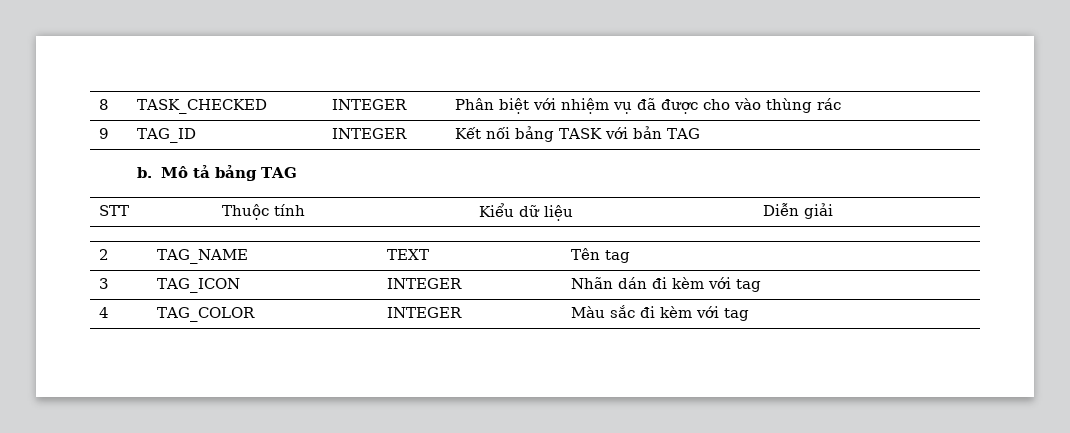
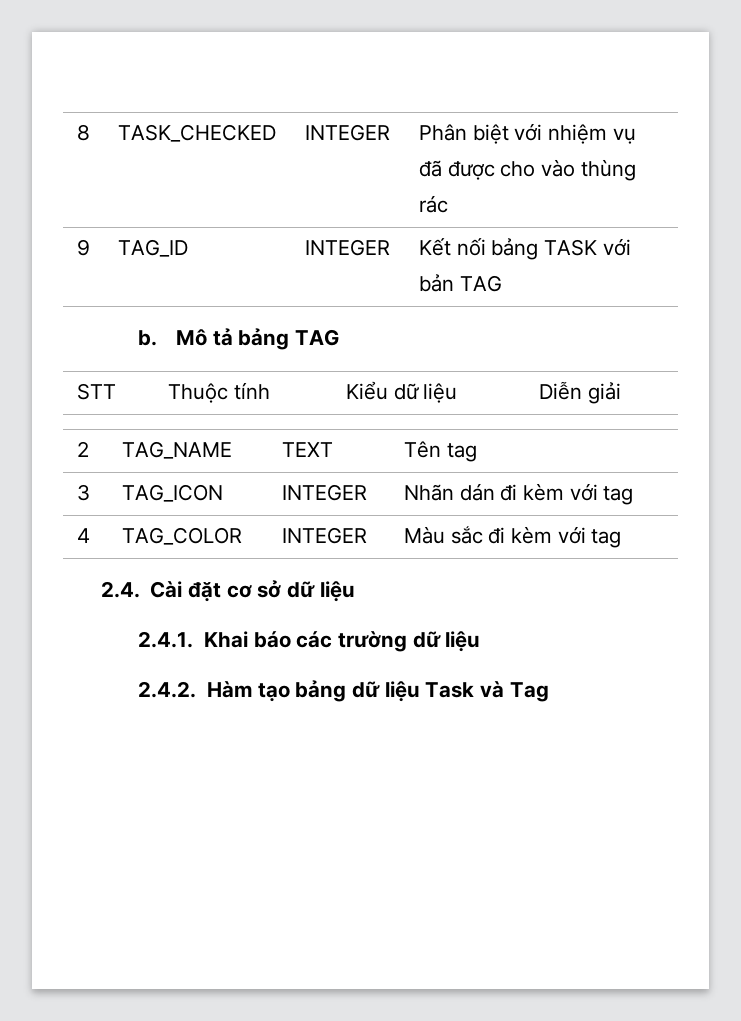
+ 2.4. Cài đặt cơ sở dữ liệu
+ 2.4.1. Khai báo các trường dữ liệu
+ 2.4.2. Hàm tạo bảng dữ liệu Task và Tag

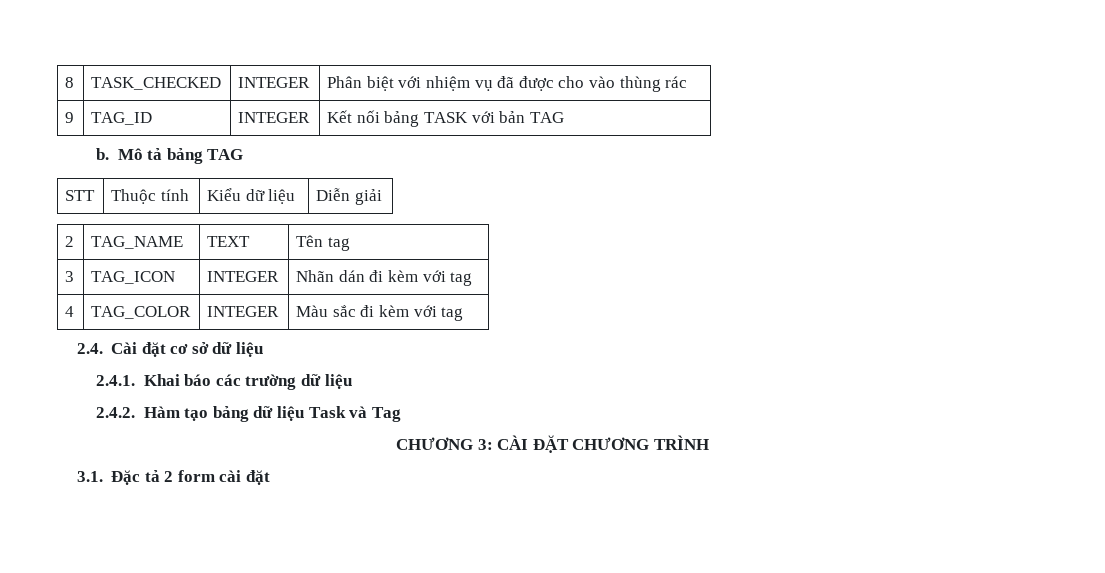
+ CHƯƠNG 3: CÀI ĐẶT CHƯƠNG TRÌNH
+ 3.1. Đặc tả 2 form cài đặt

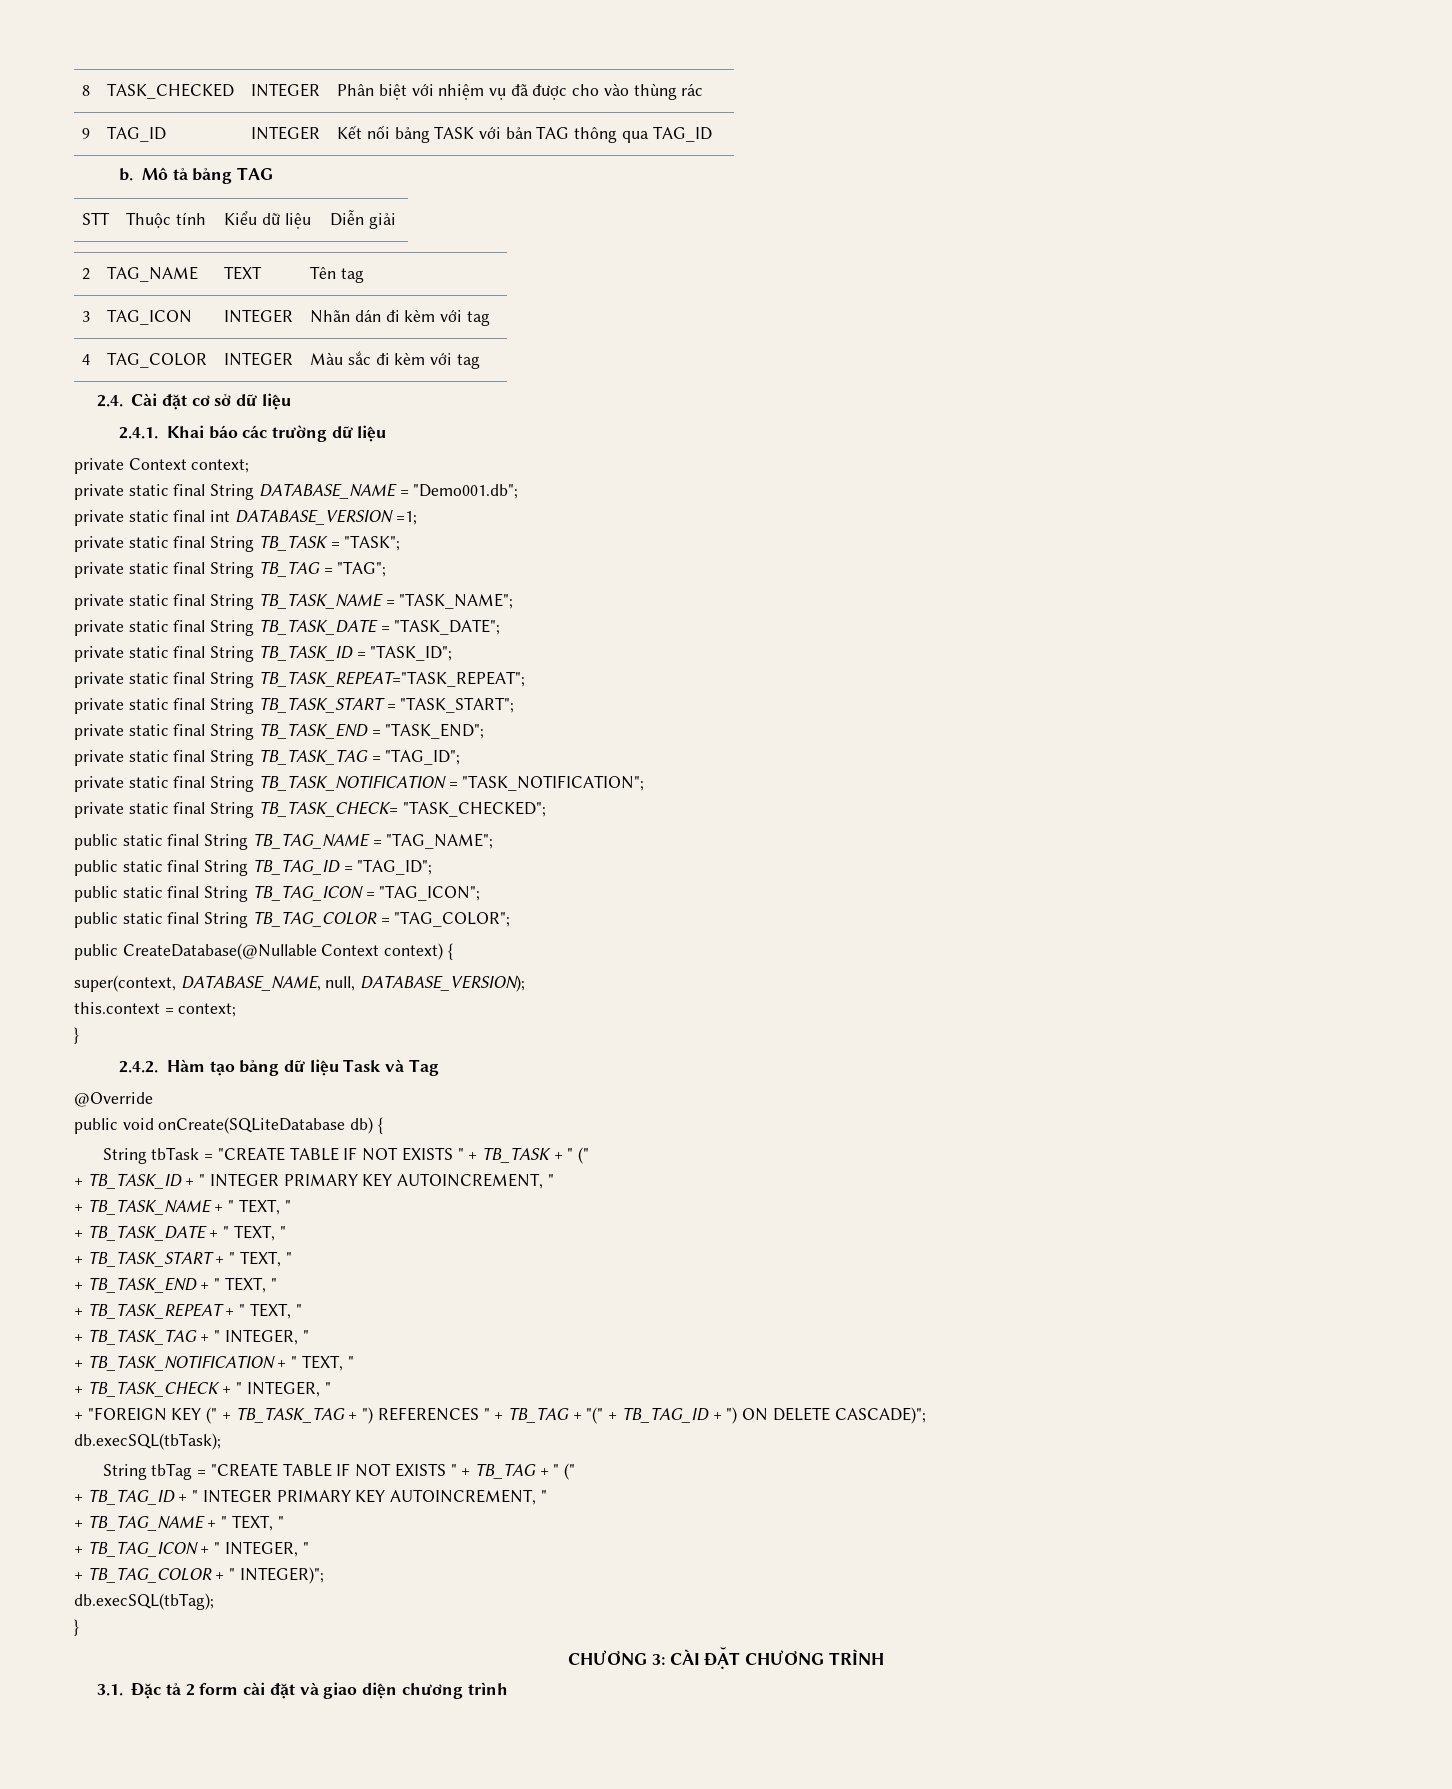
- 9 | TAG_ID | INTEGER | Kết nối bảng TASK với bản TAG
+ 9 | TAG_ID | INTEGER | Kết nối bảng TASK với bản TAG thông qua TAG_ID
+ private Context context;
+ private static final String DATABASE_NAME = "Demo001.db";
+ private static final int DATABASE_VERSION =1;
+ private static final String TB_TASK = "TASK";
+ private static final String TB_TAG = "TAG";
+ private static final String TB_TASK_NAME = "TASK_NAME";
+ private static final String TB_TASK_DATE = "TASK_DATE";
+ private static final String TB_TASK_ID = "TASK_ID";
+ private static final String TB_TASK_REPEAT="TASK_REPEAT";
+ private static final String TB_TASK_START = "TASK_START";
+ private static final String TB_TASK_END = "TASK_END";
+ private static final String TB_TASK_TAG = "TAG_ID";
+ private static final String TB_TASK_NOTIFICATION = "TASK_NOTIFICATION";
+ private static final String TB_TASK_CHECK= "TASK_CHECKED";
+ public static final String TB_TAG_NAME = "TAG_NAME";
+ public static final String TB_TAG_ID = "TAG_ID";
+ public static final String TB_TAG_ICON = "TAG_ICON";
+ public static final String TB_TAG_COLOR = "TAG_COLOR";
+ public CreateDatabase(@Nullable Context context) {
+ super(context, DATABASE_NAME, null, DATABASE_VERSION);
+ this.context = context;
+ }
+ @Override
+ public void onCreate(SQLiteDatabase db) {
+ String tbTask = "CREATE TABLE IF NOT EXISTS " + TB_TASK + " ("
+ + TB_TASK_ID + " INTEGER PRIMARY KEY AUTOINCREMENT, "
+ + TB_TASK_NAME + " TEXT, "
+ + TB_TASK_DATE + " TEXT, "
+ + TB_TASK_START + " TEXT, "
+ + TB_TASK_END + " TEXT, "
+ + TB_TASK_REPEAT + " TEXT, "
+ + TB_TASK_TAG + " INTEGER, "
+ + TB_TASK_NOTIFICATION + " TEXT, "
+ + TB_TASK_CHECK + " INTEGER, "
+ + "FOREIGN KEY (" + TB_TASK_TAG + ") REFERENCES " + TB_TAG + "(" + TB_TAG_ID + ") ON DELETE CASCADE)";
+ db.execSQL(tbTask);
+ String tbTag = "CREATE TABLE IF NOT EXISTS " + TB_TAG + " ("
+ + TB_TAG_ID + " INTEGER PRIMARY KEY AUTOINCREMENT, "
+ + TB_TAG_NAME + " TEXT, "
+ + TB_TAG_ICON + " INTEGER, "
+ + TB_TAG_COLOR + " INTEGER)";
+ db.execSQL(tbTag);
+ }
- 3.1. Đặc tả 2 form cài đặt
+ 3.1. Đặc tả 2 form cài đặt và giao diện chương trình

